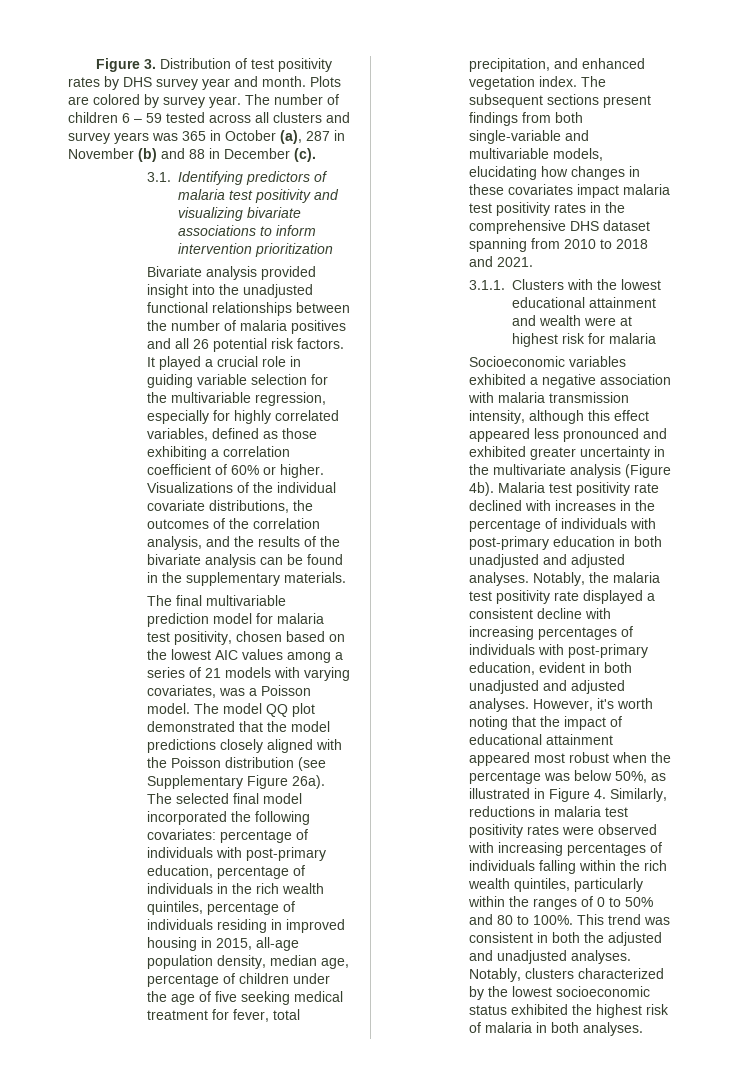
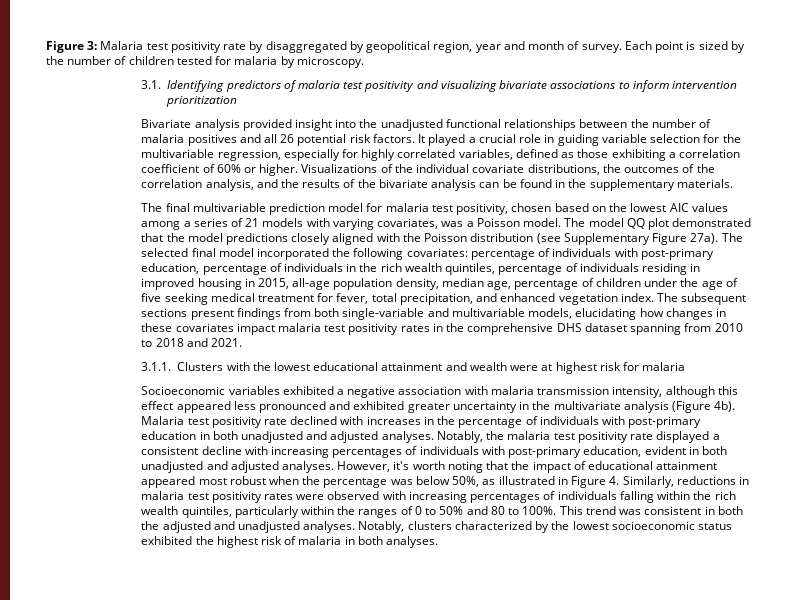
- Figure 3. Distribution of test positivity rates by DHS survey year and month. Plots are colored by survey year. The number of children 6 – 59 tested across all clusters and survey years was 365 in October (a), 287 in November (b) and 88 in December (c).
+ Figure 3: Malaria test positivity rate by disaggregated by geopolitical region, year and month of survey. Each point is sized by the number of children tested for malaria by microscopy.
- The model QQ plot demonstrated that the model predictions closely aligned with the Poisson distribution (see Supplementary Figure 26a).
+ The model QQ plot demonstrated that the model predictions closely aligned with the Poisson distribution (see Supplementary Figure 27a).

